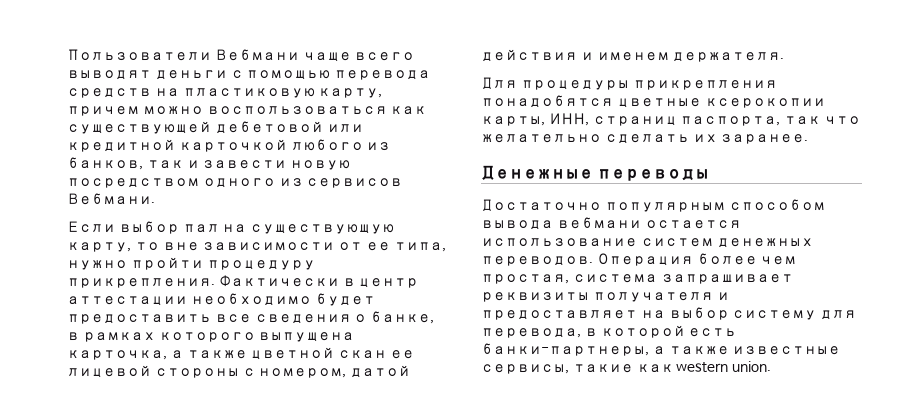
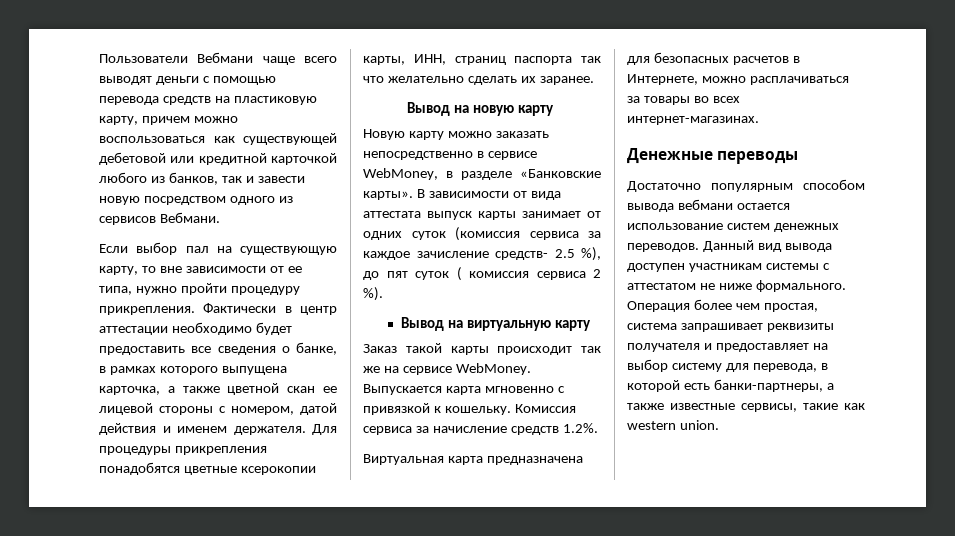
- Фактически в центр аттестации необходимо будет предоставить все сведения о банке, в рамках которого выпущена карточка, а также цветной скан ее лицевой стороны с номером, датой действия и именем держателя.
- Для процедуры прикрепления понадобятся цветные ксерокопии карты, ИНН, страниц паспорта, так что желательно сделать их заранее.
+ Фактически в центр аттестации необходимо будет предоставить все сведения о банке, в рамках которого выпущена карточка, а также цветной скан ее лицевой стороны с номером, датой действия и именем держателя. Для процедуры прикрепления понадобятся цветные ксерокопии карты, ИНН, страниц паспорта так что желательно сделать их заранее.
+ Вывод на новую карту
+ Новую карту можно заказать непосредственно в сервисе WebMoney, в разделе «Банковские карты». В зависимости от вида аттестата выпуск карты занимает от одних суток (комиссия сервиса за каждое зачисление средств- 2.5 %), до пят суток ( комиссия сервиса 2 %).
+ Вывод на виртуальную карту
+ Заказ такой карты происходит так же на сервисе WebMoney. Выпускается карта мгновенно с привязкой к кошельку. Комиссия сервиса за начисление средств 1.2%.
+ Виртуальная карта предназначена для безопасных расчетов в Интернете, можно расплачиваться за товары во всех интернет-магазинах.
+ Данный вид вывода доступен участникам системы с аттестатом не ниже формального.

